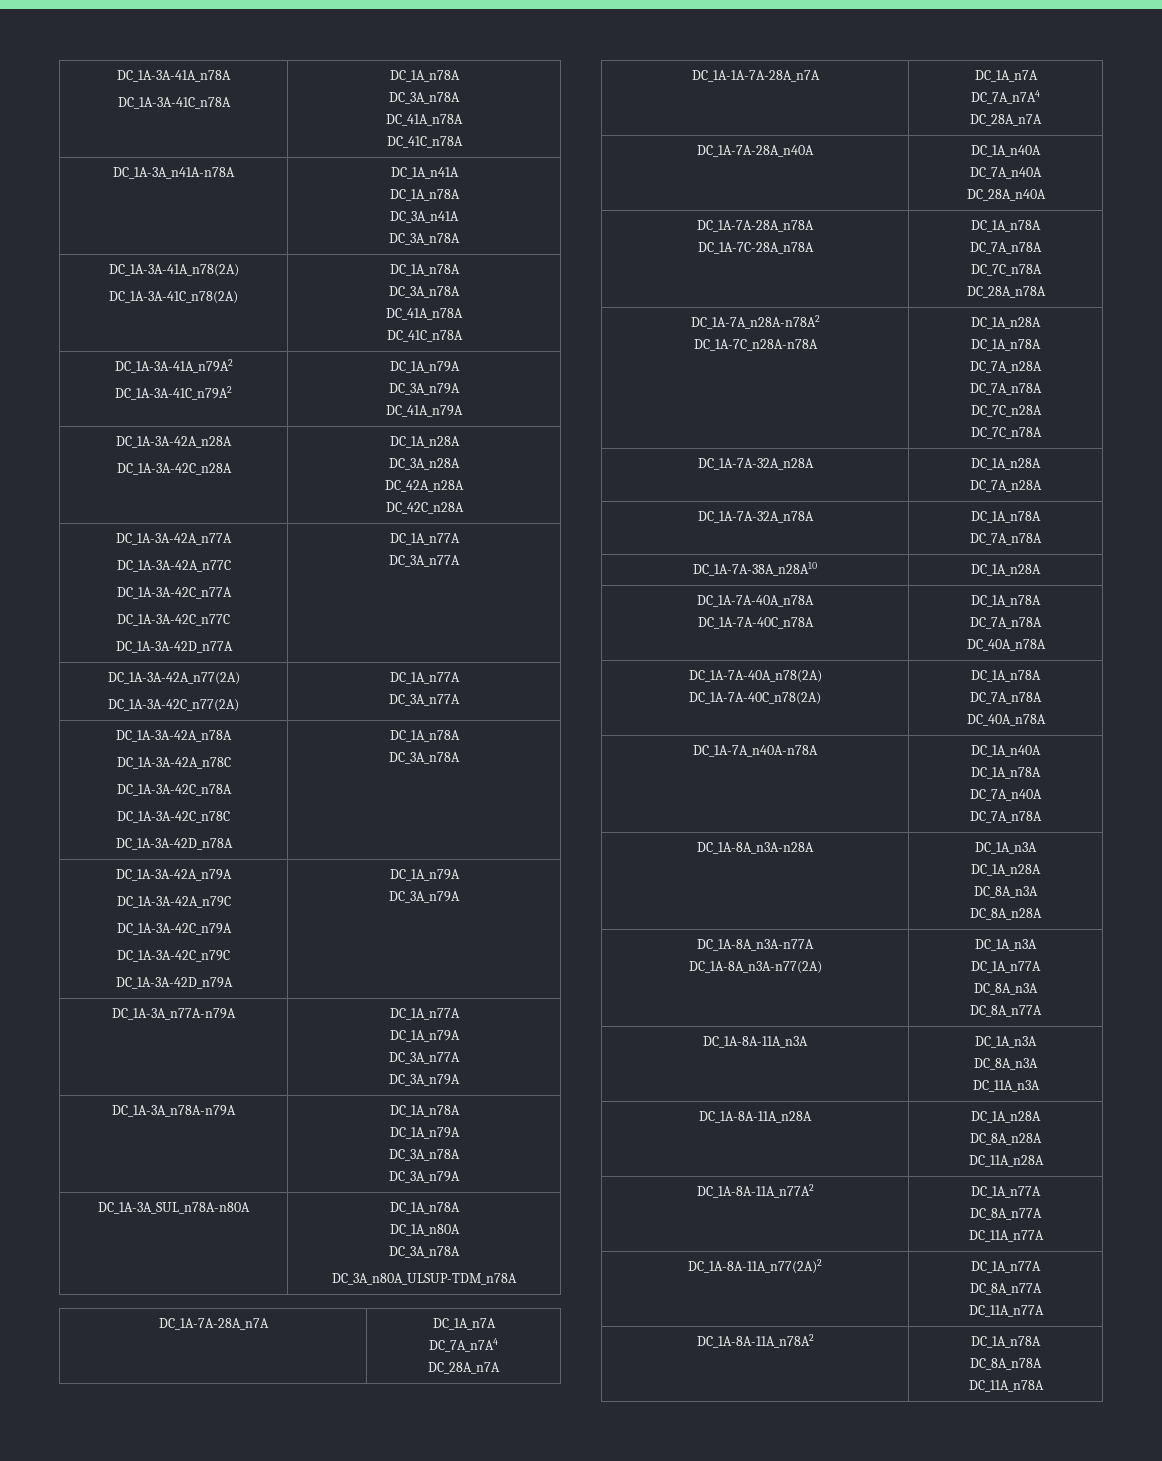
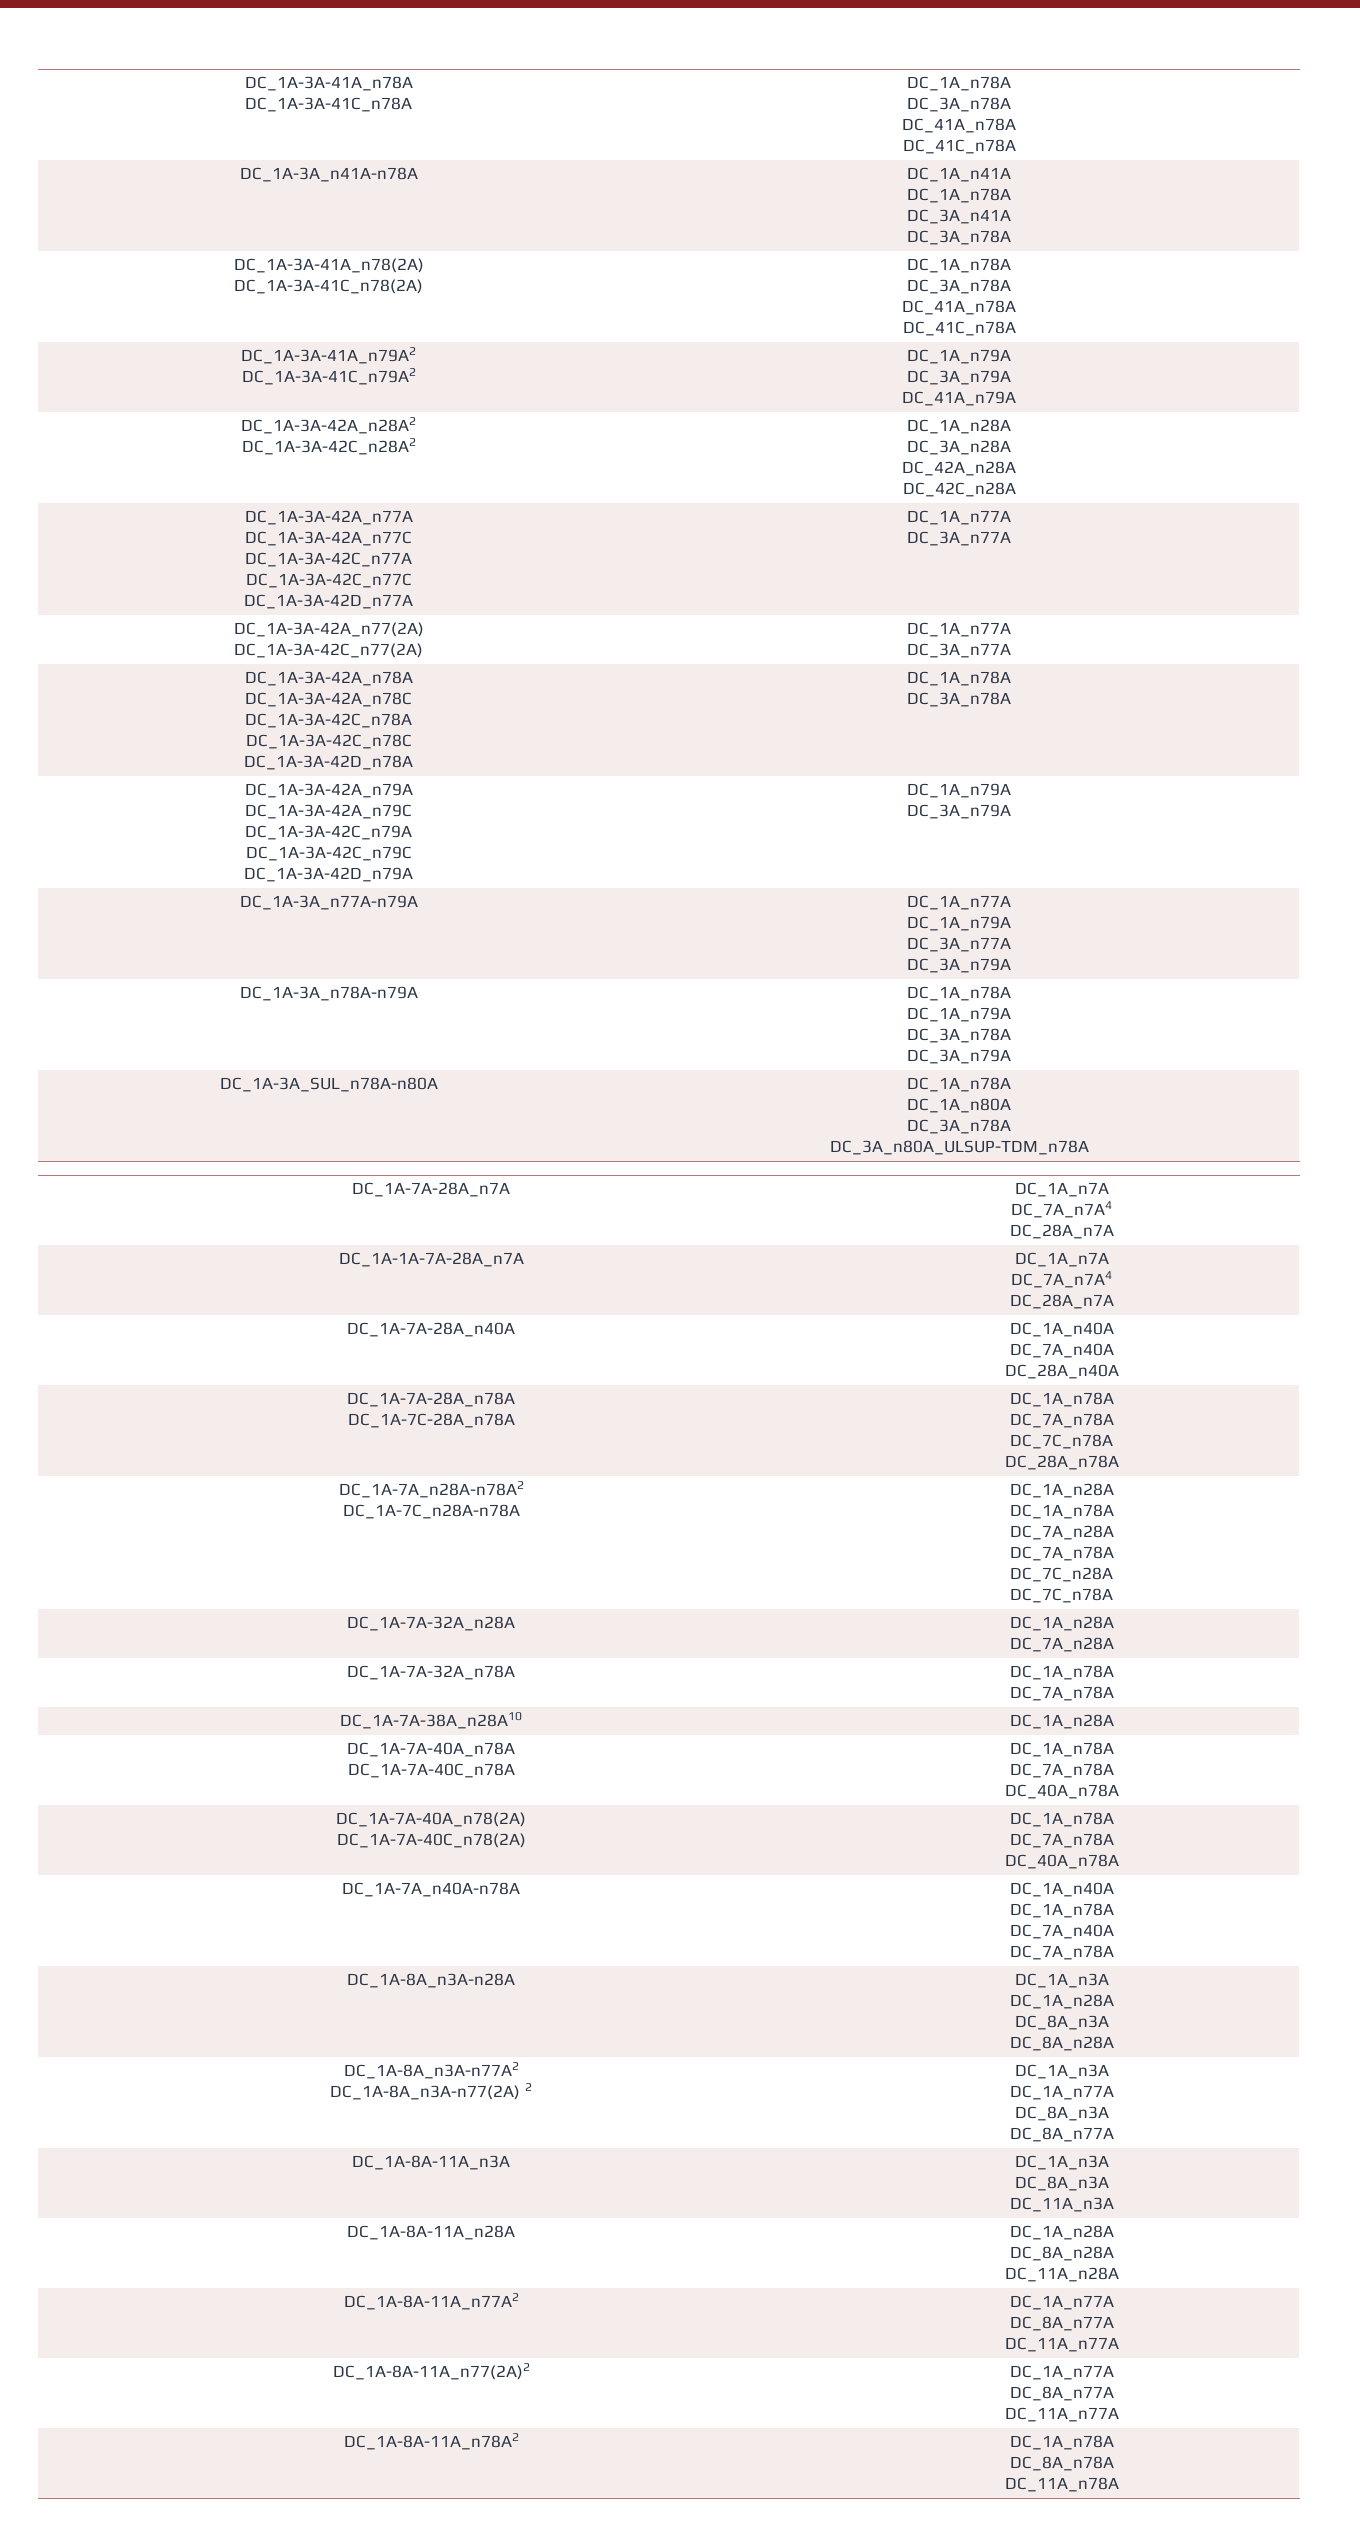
- DC_1A-3A-42A_n28A
- DC_1A-3A-42C_n28A | DC_1A_n28A
+ DC_1A-3A-42A_n28A2
+ DC_1A-3A-42C_n28A2 | DC_1A_n28A
- DC_1A-8A_n3A-n77A
- DC_1A-8A_n3A-n77(2A) | DC_1A_n3A
+ DC_1A-8A_n3A-n77A2
+ DC_1A-8A_n3A-n77(2A) 2 | DC_1A_n3A

